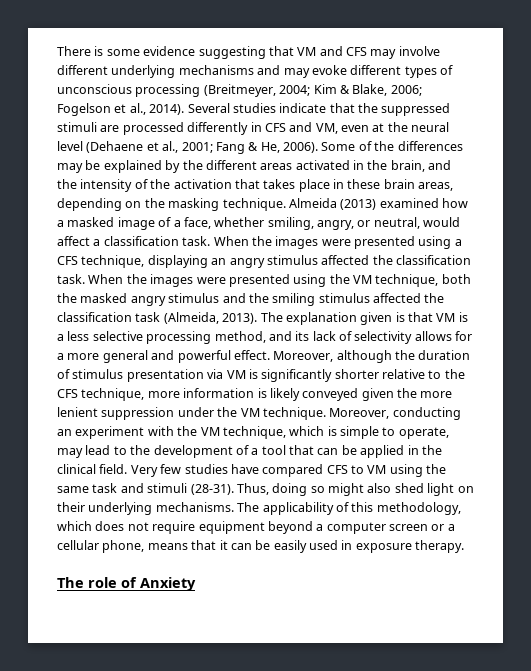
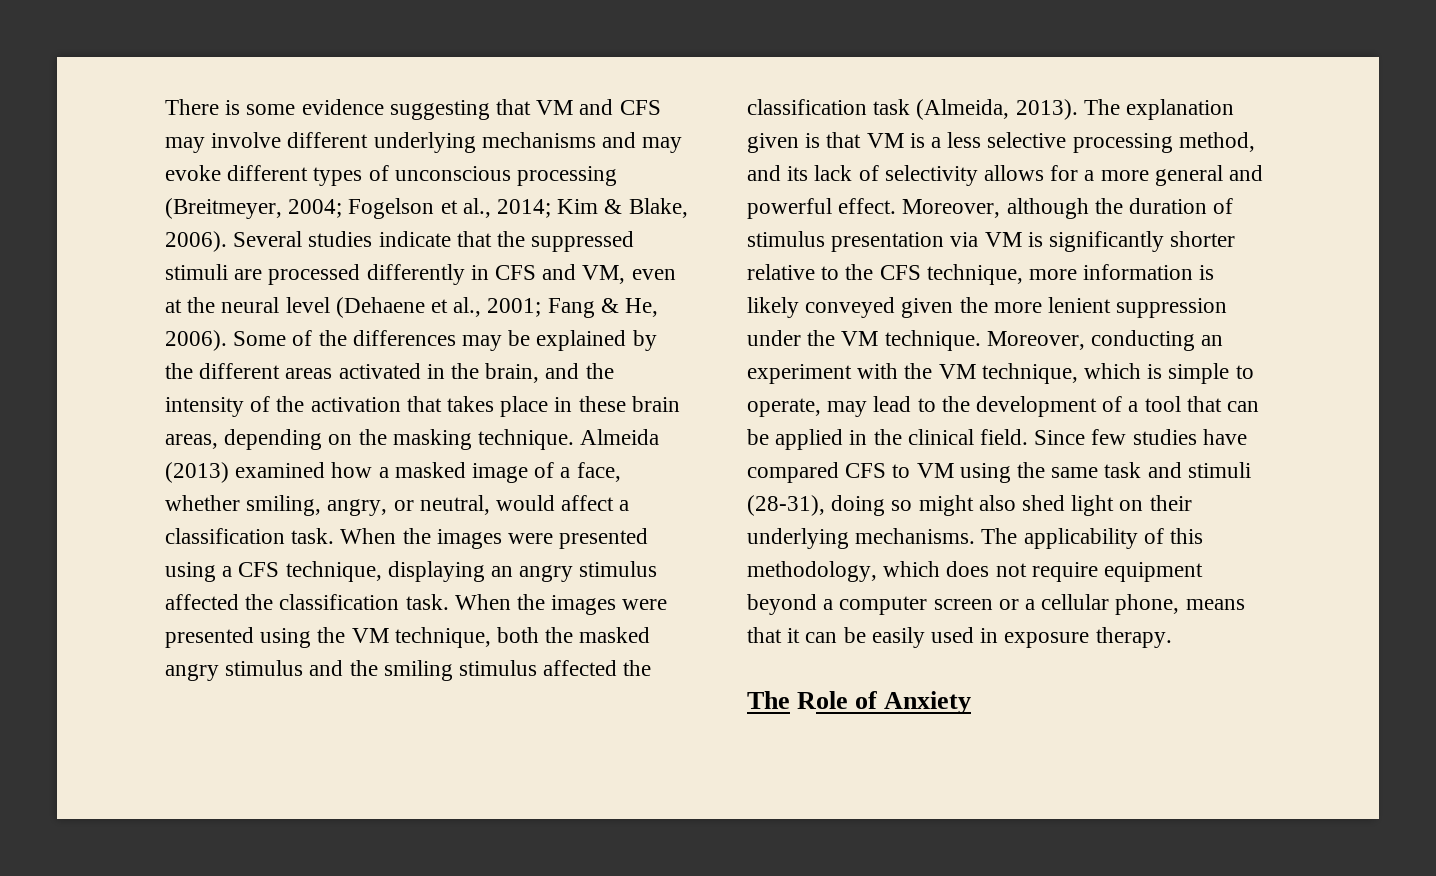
- There is some evidence suggesting that VM and CFS may involve different underlying mechanisms and may evoke different types of unconscious processing (Breitmeyer, 2004; Kim & Blake, 2006; Fogelson et al., 2014).
+ There is some evidence suggesting that VM and CFS may involve different underlying mechanisms and may evoke different types of unconscious processing (Breitmeyer, 2004; Fogelson et al., 2014; Kim & Blake, 2006).
- Very few studies have compared CFS to VM using the same task and stimuli (28-31). Thus, doing so might also shed light on their underlying mechanisms.
+ Since few studies have compared CFS to VM using the same task and stimuli (28-31), doing so might also shed light on their underlying mechanisms.
- The role of Anxiety
+ The Role of Anxiety

